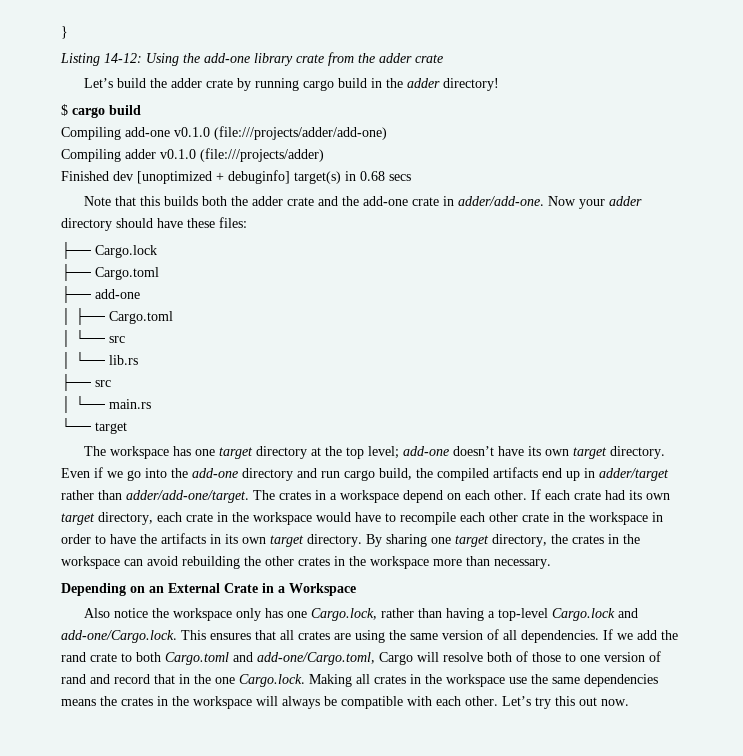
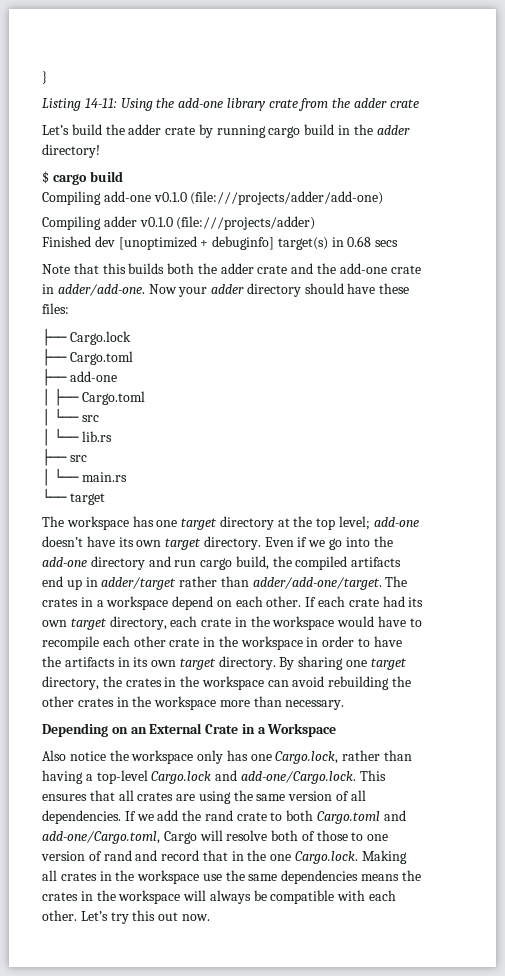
- Listing 14-12: Using the add-one library crate from the adder crate
+ Listing 14-11: Using the add-one library crate from the adder crate

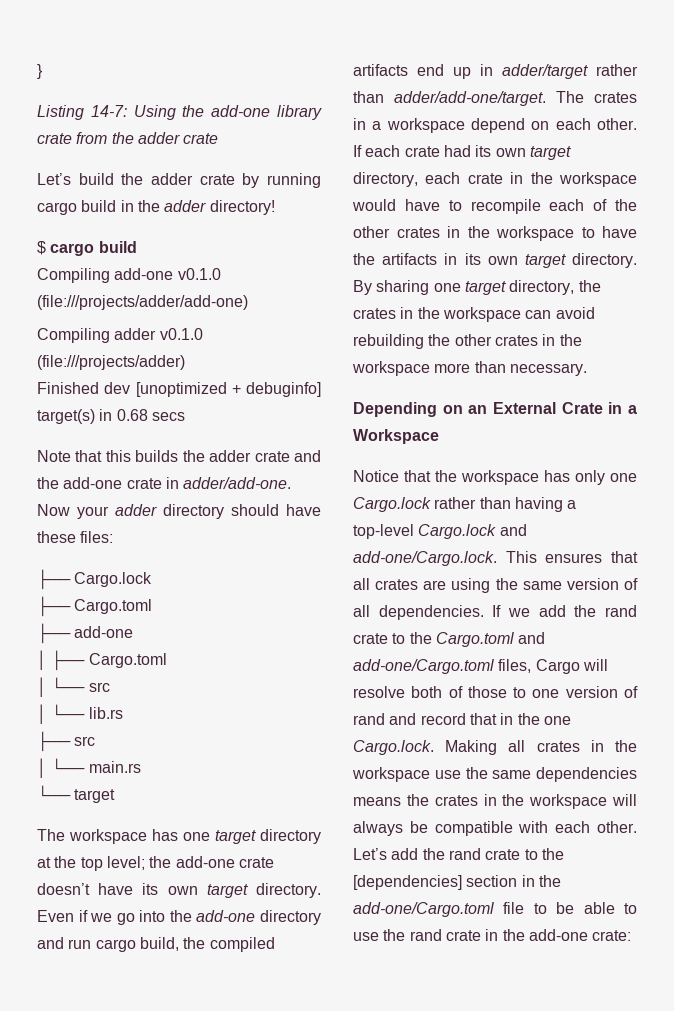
- Listing 14-11: Using the add-one library crate from the adder crate
+ Listing 14-7: Using the add-one library crate from the adder crate
- Note that this builds both the adder crate and the add-one crate in adder/add-one.
+ Note that this builds the adder crate and the add-one crate in adder/add-one.
- The workspace has one target directory at the top level; add-one doesn’t have its own target directory.
+ The workspace has one target directory at the top level; the add-one crate doesn’t have its own target directory.
- If each crate had its own target directory, each crate in the workspace would have to recompile each other crate in the workspace in order to have the artifacts in its own target directory.
+ If each crate had its own target directory, each crate in the workspace would have to recompile each of the other crates in the workspace to have the artifacts in its own target directory.
- Also notice the workspace only has one Cargo.lock, rather than having a top-level Cargo.lock and add-one/Cargo.lock. This ensures that all crates are using the same version of all dependencies.
+ Notice that the workspace has only one Cargo.lock rather than having a top-level Cargo.lock and add-one/Cargo.lock. This ensures that all crates are using the same version of all dependencies.
- If we add the rand crate to both Cargo.toml and add-one/Cargo.toml, Cargo will resolve both of those to one version of rand and record that in the one Cargo.lock. Making all crates in the workspace use the same dependencies means the crates in the workspace will always be compatible with each other.
+ If we add the rand crate to the Cargo.toml and add-one/Cargo.toml files, Cargo will resolve both of those to one version of rand and record that in the one Cargo.lock. Making all crates in the workspace use the same dependencies means the crates in the workspace will always be compatible with each other.
- Let’s try this out now.
+ Let’s add the rand crate to the [dependencies] section in the add-one/Cargo.toml file to be able to use the rand crate in the add-one crate:

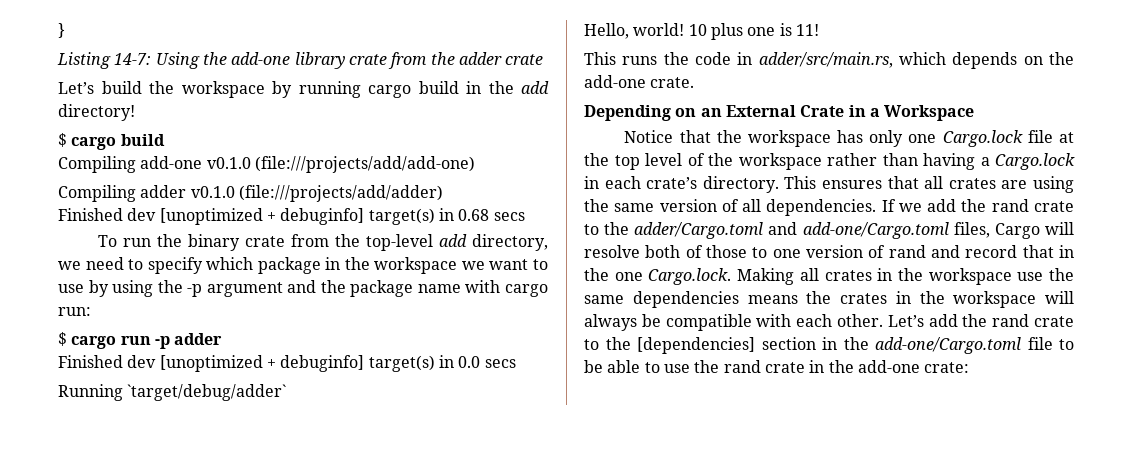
- Let’s build the adder crate by running cargo build in the adder directory!
+ Let’s build the workspace by running cargo build in the add directory!
- Compiling add-one v0.1.0 (file:///projects/adder/add-one)
+ Compiling add-one v0.1.0 (file:///projects/add/add-one)
- Compiling adder v0.1.0 (file:///projects/adder)
+ Compiling adder v0.1.0 (file:///projects/add/adder)
- Note that this builds the adder crate and the add-one crate in adder/add-one. Now your adder directory should have these files:
- ├── Cargo.lock
- ├── Cargo.toml
- ├── add-one
- │ ├── Cargo.toml
- │ └── src
- │ └── lib.rs
- ├── src
- │ └── main.rs
- └── target
- The workspace has one target directory at the top level; the add-one crate doesn’t have its own target directory. Even if we go into the add-one directory and run cargo build, the compiled artifacts end up in adder/target rather than adder/add-one/target. The crates in a workspace depend on each other. If each crate had its own target directory, each crate in the workspace would have to recompile each of the other crates in the workspace to have the artifacts in its own target directory. By sharing one target directory, the crates in the workspace can avoid rebuilding the other crates in the workspace more than necessary.
+ To run the binary crate from the top-level add directory, we need to specify which package in the workspace we want to use by using the -p argument and the package name with cargo run:
+ $ cargo run -p adder
+ Finished dev [unoptimized + debuginfo] target(s) in 0.0 secs
+ Running `target/debug/adder`
+ Hello, world! 10 plus one is 11!
+ This runs the code in adder/src/main.rs, which depends on the add-one crate.
- Notice that the workspace has only one Cargo.lock rather than having a top-level Cargo.lock and add-one/Cargo.lock. This ensures that all crates are using the same version of all dependencies.
+ Notice that the workspace has only one Cargo.lock file at the top level of the workspace rather than having a Cargo.lock in each crate’s directory. This ensures that all crates are using the same version of all dependencies.
- If we add the rand crate to the Cargo.toml and add-one/Cargo.toml files, Cargo will resolve both of those to one version of rand and record that in the one Cargo.lock. Making all crates in the workspace use the same dependencies means the crates in the workspace will always be compatible with each other.
+ If we add the rand crate to the adder/Cargo.toml and add-one/Cargo.toml files, Cargo will resolve both of those to one version of rand and record that in the one Cargo.lock. Making all crates in the workspace use the same dependencies means the crates in the workspace will always be compatible with each other.

